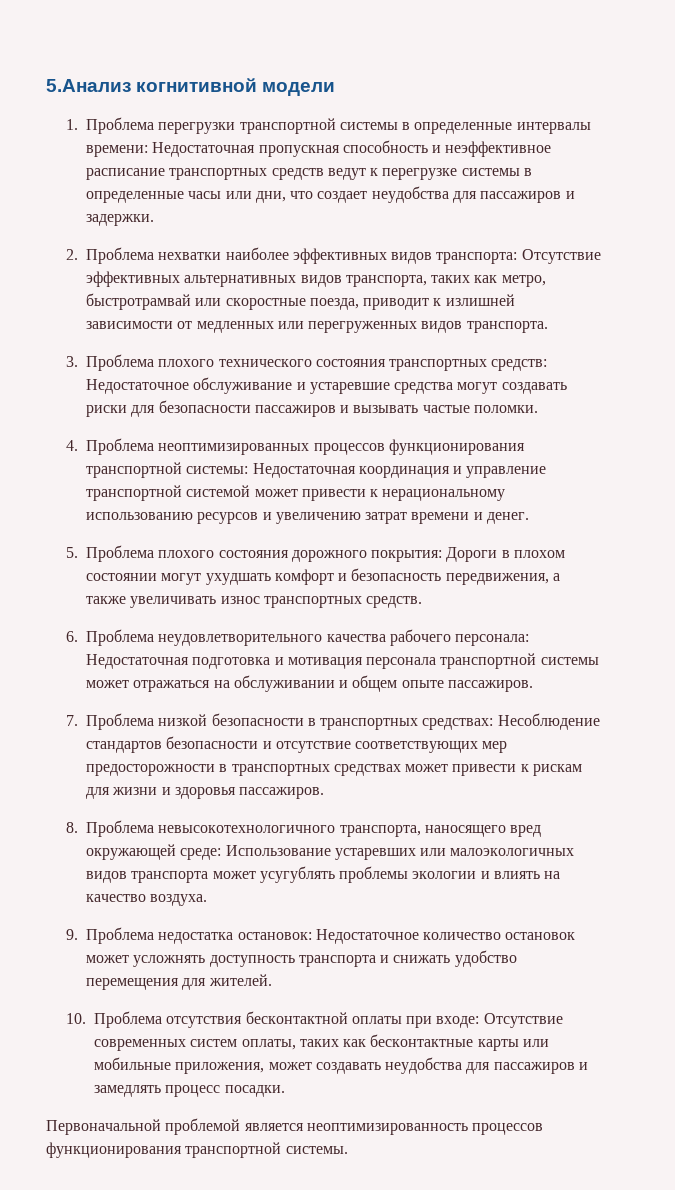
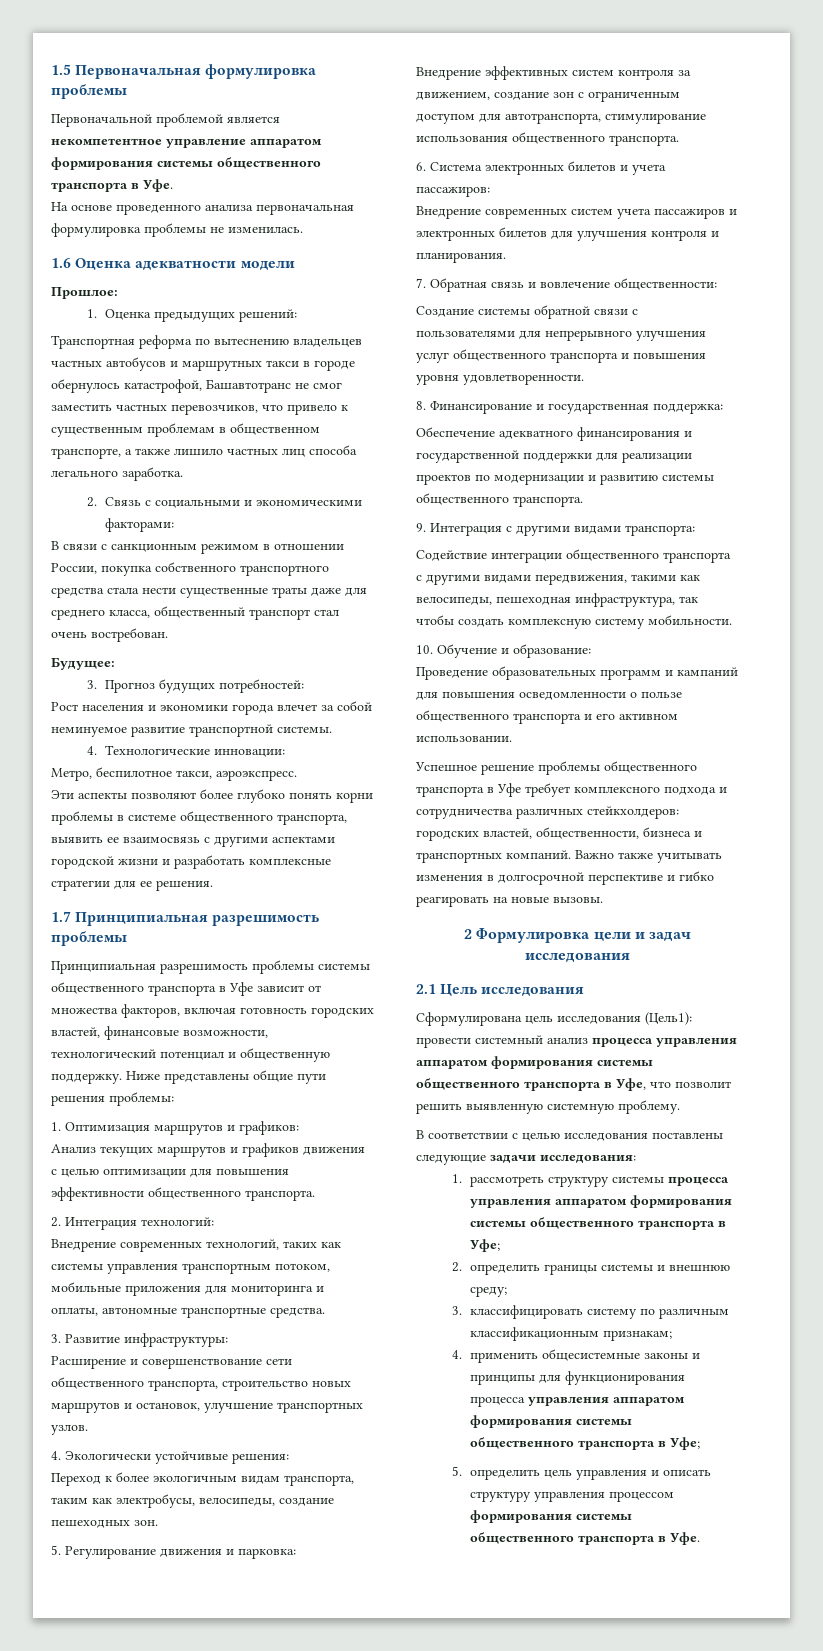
- 5.Анализ когнитивной модели
- 1. Проблема перегрузки транспортной системы в определенные интервалы времени: Недостаточная пропускная способность и неэффективное расписание транспортных средств ведут к перегрузке системы в определенные часы или дни, что создает неудобства для пассажиров и задержки.
- 2. Проблема нехватки наиболее эффективных видов транспорта: Отсутствие эффективных альтернативных видов транспорта, таких как метро, быстротрамвай или скоростные поезда, приводит к излишней зависимости от медленных или перегруженных видов транспорта.
- 3. Проблема плохого технического состояния транспортных средств: Недостаточное обслуживание и устаревшие средства могут создавать риски для безопасности пассажиров и вызывать частые поломки.
- 4. Проблема неоптимизированных процессов функционирования транспортной системы: Недостаточная координация и управление транспортной системой может привести к нерациональному использованию ресурсов и увеличению затрат времени и денег.
- 5. Проблема плохого состояния дорожного покрытия: Дороги в плохом состоянии могут ухудшать комфорт и безопасность передвижения, а также увеличивать износ транспортных средств.
- 6. Проблема неудовлетворительного качества рабочего персонала: Недостаточная подготовка и мотивация персонала транспортной системы может отражаться на обслуживании и общем опыте пассажиров.
- 7. Проблема низкой безопасности в транспортных средствах: Несоблюдение стандартов безопасности и отсутствие соответствующих мер предосторожности в транспортных средствах может привести к рискам для жизни и здоровья пассажиров.
- 8. Проблема невысокотехнологичного транспорта, наносящего вред окружающей среде: Использование устаревших или малоэкологичных видов транспорта может усугублять проблемы экологии и влиять на качество воздуха.
- 9. Проблема недостатка остановок: Недостаточное количество остановок может усложнять доступность транспорта и снижать удобство перемещения для жителей.
- 10. Проблема отсутствия бесконтактной оплаты при входе: Отсутствие современных систем оплаты, таких как бесконтактные карты или мобильные приложения, может создавать неудобства для пассажиров и замедлять процесс посадки.
- Первоначальной проблемой является неоптимизированность процессов функционирования транспортной системы.
+ 1.5 Первоначальная формулировка проблемы
+ Первоначальной проблемой является некомпетентное управление аппаратом формирования системы общественного транспорта в Уфе.
+ На основе проведенного анализа первоначальная формулировка проблемы не изменилась.
+ 1.6 Оценка адекватности модели
+ Прошлое:
+ 1. Оценка предыдущих решений:
+ Транспортная реформа по вытеснению владельцев частных автобусов и маршрутных такси в городе обернулось катастрофой, Башавтотранс не смог заместить частных перевозчиков, что привело к существенным проблемам в общественном транспорте, а также лишило частных лиц способа легального заработка.
+ 2. Связь с социальными и экономическими факторами:
+ В связи с санкционным режимом в отношении России, покупка собственного транспортного средства стала нести существенные траты даже для среднего класса, общественный транспорт стал очень востребован.
+ Будущее:
+ 3. Прогноз будущих потребностей:
+ Рост населения и экономики города влечет за собой неминуемое развитие транспортной системы.
+ 4. Технологические инновации:
+ Метро, беспилотное такси, аэроэкспресс.
+ Эти аспекты позволяют более глубоко понять корни проблемы в системе общественного транспорта, выявить ее взаимосвязь с другими аспектами городской жизни и разработать комплексные стратегии для ее решения.
+ 1.7 Принципиальная разрешимость проблемы
+ Принципиальная разрешимость проблемы системы общественного транспорта в Уфе зависит от множества факторов, включая готовность городских властей, финансовые возможности, технологический потенциал и общественную поддержку. Ниже представлены общие пути решения проблемы:
+ 1. Оптимизация маршрутов и графиков:
+ Анализ текущих маршрутов и графиков движения с целью оптимизации для повышения эффективности общественного транспорта.
+ 2. Интеграция технологий:
+ Внедрение современных технологий, таких как системы управления транспортным потоком, мобильные приложения для мониторинга и оплаты, автономные транспортные средства.
+ 3. Развитие инфраструктуры:
+ Расширение и совершенствование сети общественного транспорта, строительство новых маршрутов и остановок, улучшение транспортных узлов.
+ 4. Экологически устойчивые решения:
+ Переход к более экологичным видам транспорта, таким как электробусы, велосипеды, создание пешеходных зон.
+ 5. Регулирование движения и парковка:
+ Внедрение эффективных систем контроля за движением, создание зон с ограниченным доступом для автотранспорта, стимулирование использования общественного транспорта.
+ 6. Система электронных билетов и учета пассажиров:
+ Внедрение современных систем учета пассажиров и электронных билетов для улучшения контроля и планирования.
+ 7. Обратная связь и вовлечение общественности:
+ Создание системы обратной связи с пользователями для непрерывного улучшения услуг общественного транспорта и повышения уровня удовлетворенности.
+ 8. Финансирование и государственная поддержка:
+ Обеспечение адекватного финансирования и государственной поддержки для реализации проектов по модернизации и развитию системы общественного транспорта.
+ 9. Интеграция с другими видами транспорта:
+ Содействие интеграции общественного транспорта с другими видами передвижения, такими как велосипеды, пешеходная инфраструктура, так чтобы создать комплексную систему мобильности.
+ 10. Обучение и образование:
+ Проведение образовательных программ и кампаний для повышения осведомленности о пользе общественного транспорта и его активном использовании.
+ Успешное решение проблемы общественного транспорта в Уфе требует комплексного подхода и сотрудничества различных стейкхолдеров: городских властей, общественности, бизнеса и транспортных компаний. Важно также учитывать изменения в долгосрочной перспективе и гибко реагировать на новые вызовы.
+ 2 Формулировка цели и задач исследования
+ 2.1 Цель исследования
+ Сформулирована цель исследования (Цель1): провести системный анализ процесса управления аппаратом формирования системы общественного транспорта в Уфе, что позволит решить выявленную системную проблему.
+ В соответствии с целью исследования поставлены следующие задачи исследования:
+ 1. рассмотреть структуру системы процесса управления аппаратом формирования системы общественного транспорта в Уфе;
+ 2. определить границы системы и внешнюю среду;
+ 3. классифицировать систему по различным классификационным признакам;
+ 4. применить общесистемные законы и принципы для функционирования процесса управления аппаратом формирования системы общественного транспорта в Уфе;
+ 5. определить цель управления и описать структуру управления процессом формирования системы общественного транспорта в Уфе.

